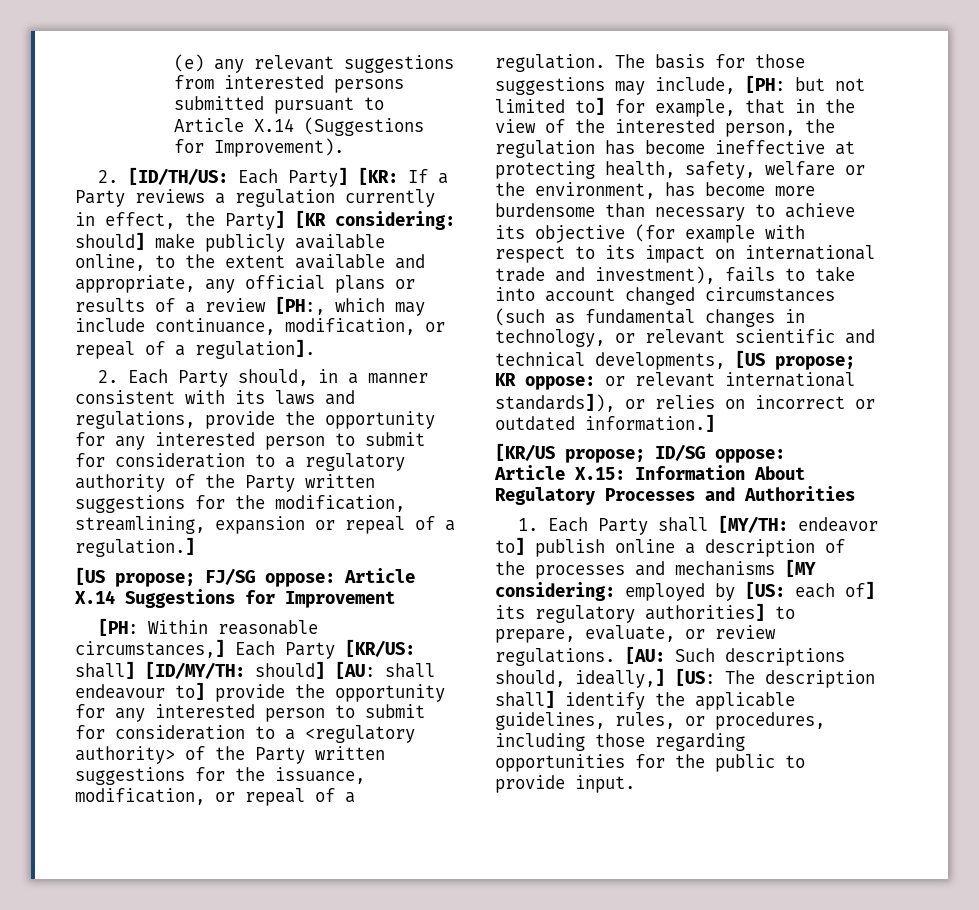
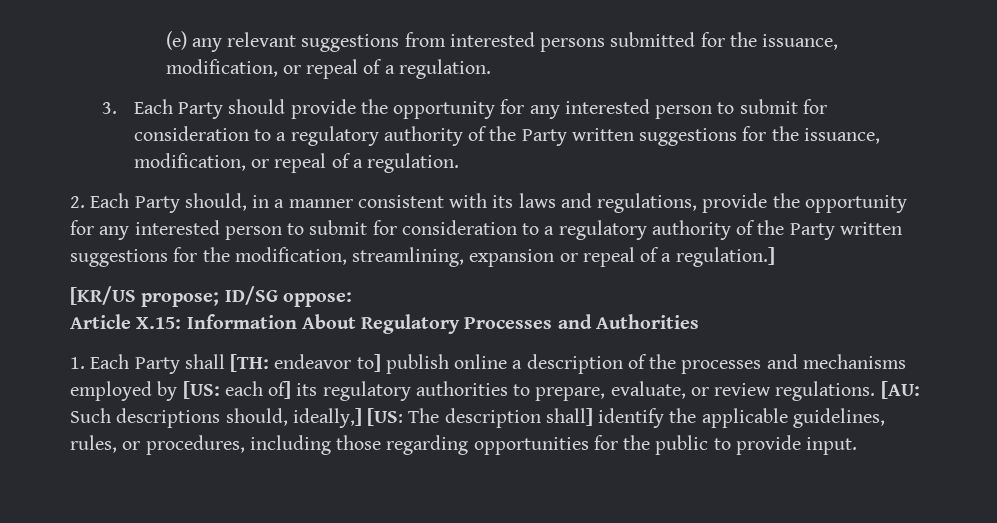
- (e) any relevant suggestions from interested persons submitted pursuant to Article X.14 (Suggestions for Improvement).
- 2. [ID/TH/US: Each Party] [KR: If a Party reviews a regulation currently in effect, the Party] [KR considering: should] make publicly available online, to the extent available and appropriate, any official plans or results of a review [PH:, which may include continuance, modification, or repeal of a regulation].
+ (e) any relevant suggestions from interested persons submitted for the issuance, modification, or repeal of a regulation.
+ 3. Each Party should provide the opportunity for any interested person to submit for consideration to a regulatory authority of the Party written suggestions for the issuance, modification, or repeal of a regulation.
- [US propose; FJ/SG oppose: Article X.14 Suggestions for Improvement
- [PH: Within reasonable circumstances,] Each Party [KR/US: shall] [ID/MY/TH: should] [AU: shall endeavour to] provide the opportunity for any interested person to submit for consideration to a <regulatory authority> of the Party written suggestions for the issuance, modification, or repeal of a regulation. The basis for those suggestions may include, [PH: but not limited to] for example, that in the view of the interested person, the regulation has become ineffective at protecting health, safety, welfare or the environment, has become more burdensome than necessary to achieve its objective (for example with respect to its impact on international trade and investment), fails to take into account changed circumstances (such as fundamental changes in technology, or relevant scientific and technical developments, [US propose; KR oppose: or relevant international standards]), or relies on incorrect or outdated information.]
- 1. Each Party shall [MY/TH: endeavor to] publish online a description of the processes and mechanisms [MY considering: employed by [US: each of] its regulatory authorities] to prepare, evaluate, or review regulations.
+ 1. Each Party shall [TH: endeavor to] publish online a description of the processes and mechanisms employed by [US: each of] its regulatory authorities to prepare, evaluate, or review regulations.

